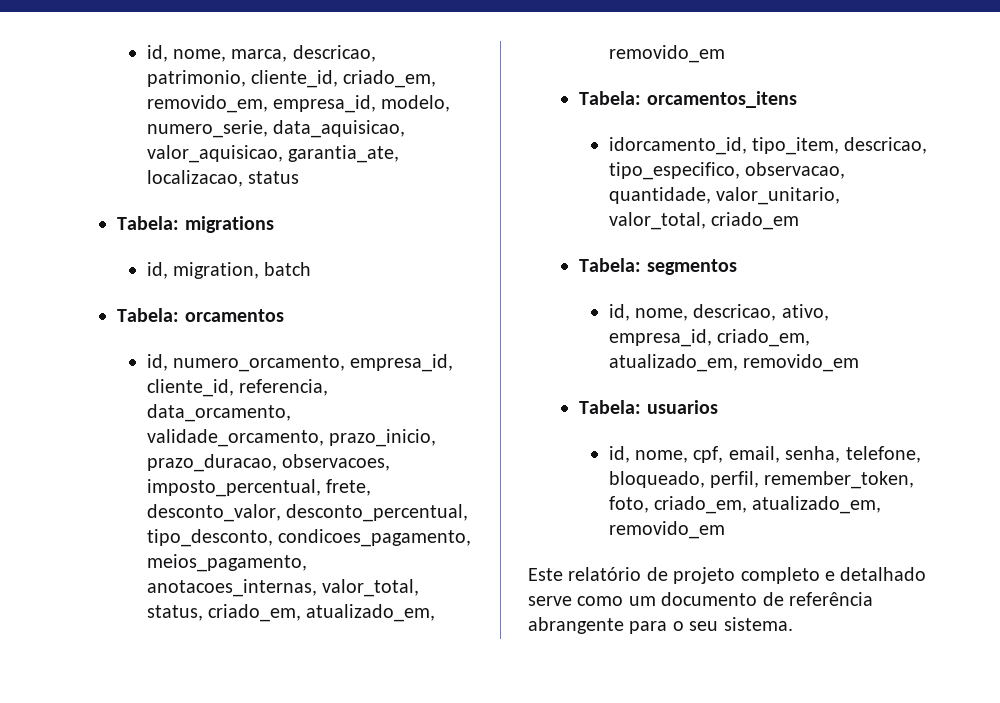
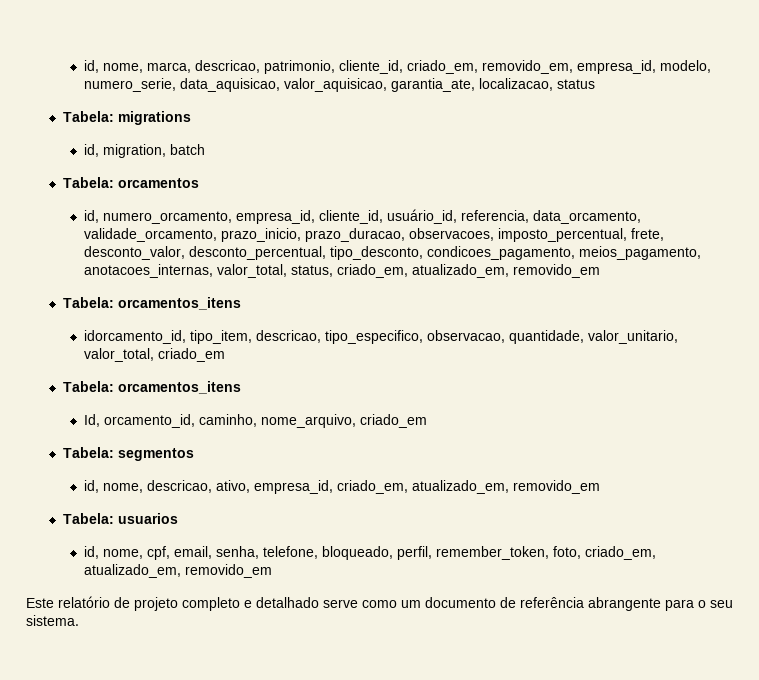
- id, numero_orcamento, empresa_id, cliente_id, referencia, data_orcamento, validade_orcamento, prazo_inicio, prazo_duracao, observacoes, imposto_percentual, frete, desconto_valor, desconto_percentual, tipo_desconto, condicoes_pagamento, meios_pagamento, anotacoes_internas, valor_total, status, criado_em, atualizado_em, removido_em
+ id, numero_orcamento, empresa_id, cliente_id, usuário_id, referencia, data_orcamento, validade_orcamento, prazo_inicio, prazo_duracao, observacoes, imposto_percentual, frete, desconto_valor, desconto_percentual, tipo_desconto, condicoes_pagamento, meios_pagamento, anotacoes_internas, valor_total, status, criado_em, atualizado_em, removido_em
  idorcamento_id, tipo_item, descricao, tipo_especifico, observacao, quantidade, valor_unitario, valor_total, criado_em
+ Tabela: orcamentos_itens
+ Id, orcamento_id, caminho, nome_arquivo, criado_em

